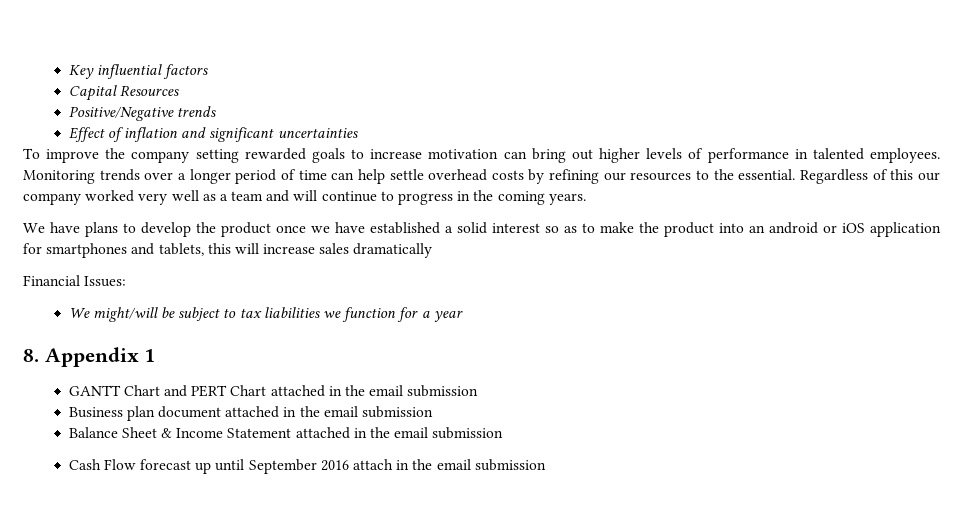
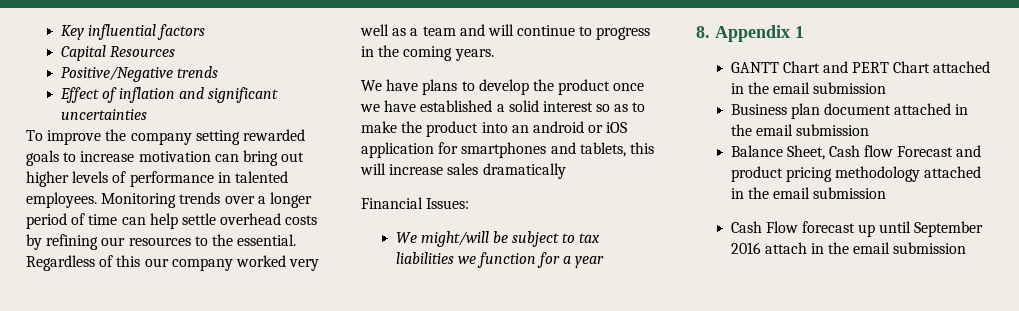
- Balance Sheet & Income Statement attached in the email submission
+ Balance Sheet, Cash flow Forecast and product pricing methodology attached in the email submission

